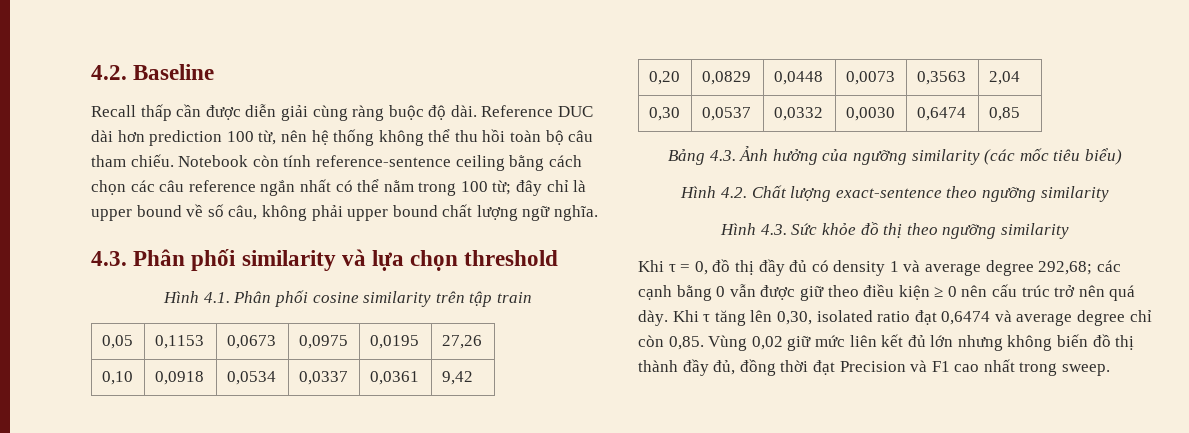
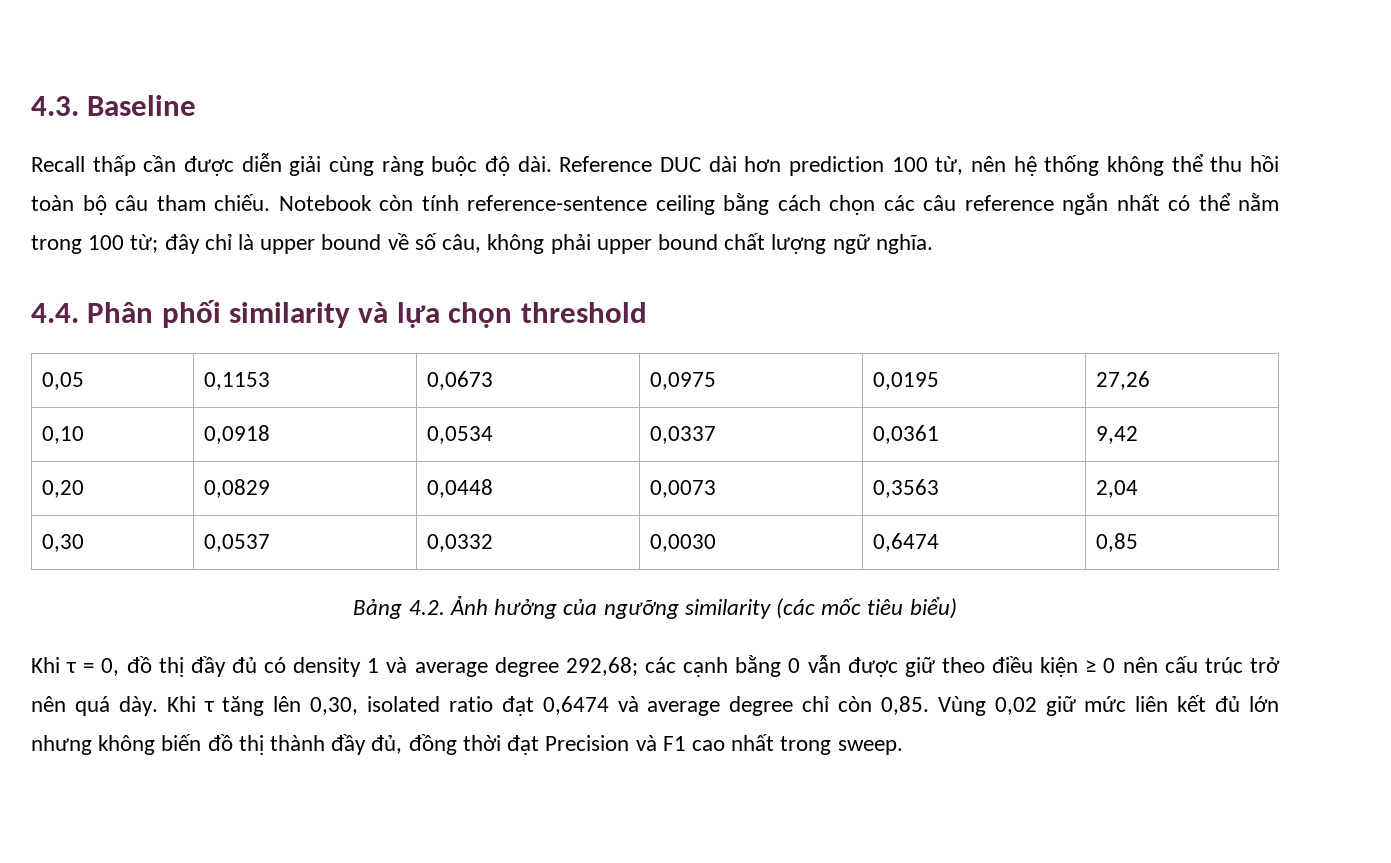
- 4.2. Baseline
+ 4.3. Baseline
- 4.3. Phân phối similarity và lựa chọn threshold
+ 4.4. Phân phối similarity và lựa chọn threshold
- Hình 4.1. Phân phối cosine similarity trên tập train
- Bảng 4.3. Ảnh hưởng của ngưỡng similarity (các mốc tiêu biểu)
+ Bảng 4.2. Ảnh hưởng của ngưỡng similarity (các mốc tiêu biểu)
- Hình 4.2. Chất lượng exact-sentence theo ngưỡng similarity
- Hình 4.3. Sức khỏe đồ thị theo ngưỡng similarity

